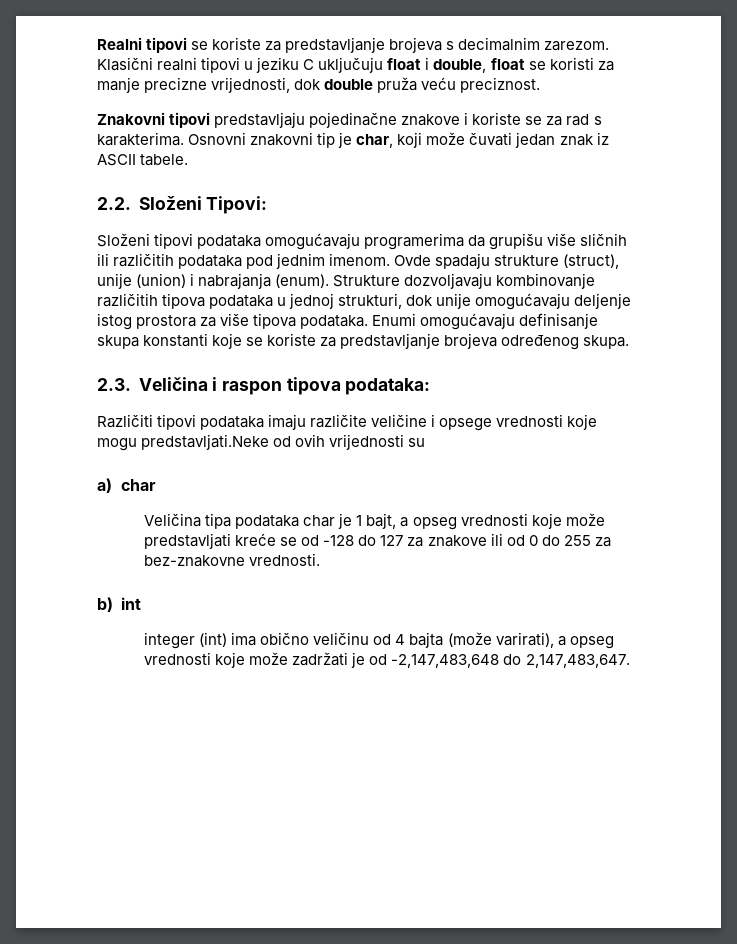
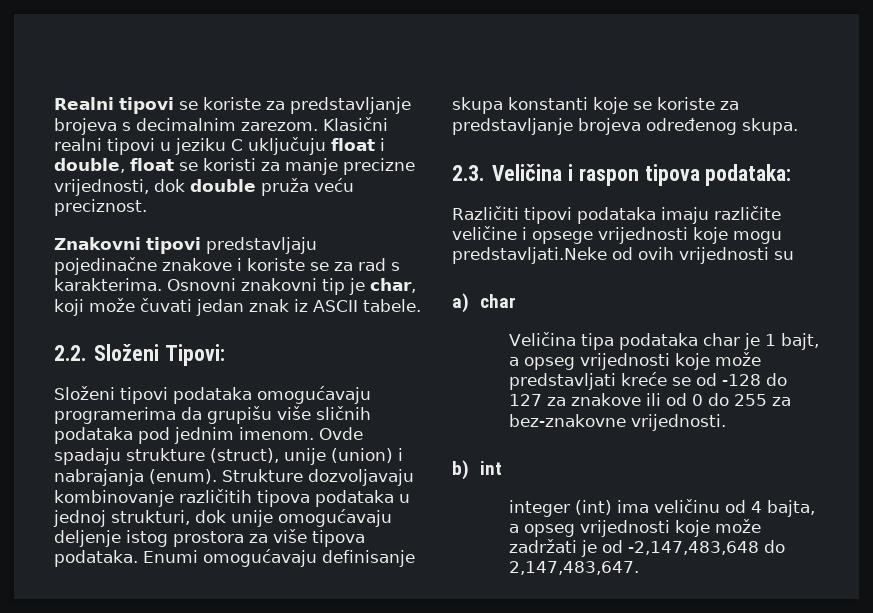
- Složeni tipovi podataka omogućavaju programerima da grupišu više sličnih ili različitih podataka pod jednim imenom.
+ Složeni tipovi podataka omogućavaju programerima da grupišu više sličnih podataka pod jednim imenom.
- Različiti tipovi podataka imaju različite veličine i opsege vrednosti koje mogu predstavljati.Neke od ovih vrijednosti su
+ Različiti tipovi podataka imaju različite veličine i opsege vrijednosti koje mogu predstavljati.Neke od ovih vrijednosti su
- Veličina tipa podataka char je 1 bajt, a opseg vrednosti koje može predstavljati kreće se od -128 do 127 za znakove ili od 0 do 255 za bez-znakovne vrednosti.
+ Veličina tipa podataka char je 1 bajt, a opseg vrijednosti koje može predstavljati kreće se od -128 do 127 za znakove ili od 0 do 255 za bez-znakovne vrijednosti.
- integer (int) ima obično veličinu od 4 bajta (može varirati), a opseg vrednosti koje može zadržati je od -2,147,483,648 do 2,147,483,647.
+ integer (int) ima veličinu od 4 bajta, a opseg vrijednosti koje može zadržati je od -2,147,483,648 do 2,147,483,647.

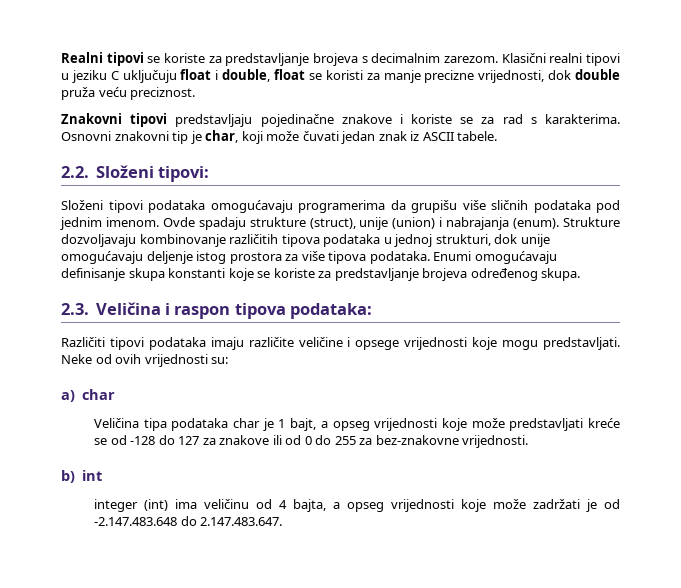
- 2.2. Složeni Tipovi:
+ 2.2. Složeni tipovi:
- Različiti tipovi podataka imaju različite veličine i opsege vrijednosti koje mogu predstavljati.Neke od ovih vrijednosti su
+ Različiti tipovi podataka imaju različite veličine i opsege vrijednosti koje mogu predstavljati. Neke od ovih vrijednosti su:
- integer (int) ima veličinu od 4 bajta, a opseg vrijednosti koje može zadržati je od -2,147,483,648 do 2,147,483,647.
+ integer (int) ima veličinu od 4 bajta, a opseg vrijednosti koje može zadržati je od -2.147.483.648 do 2.147.483.647.

